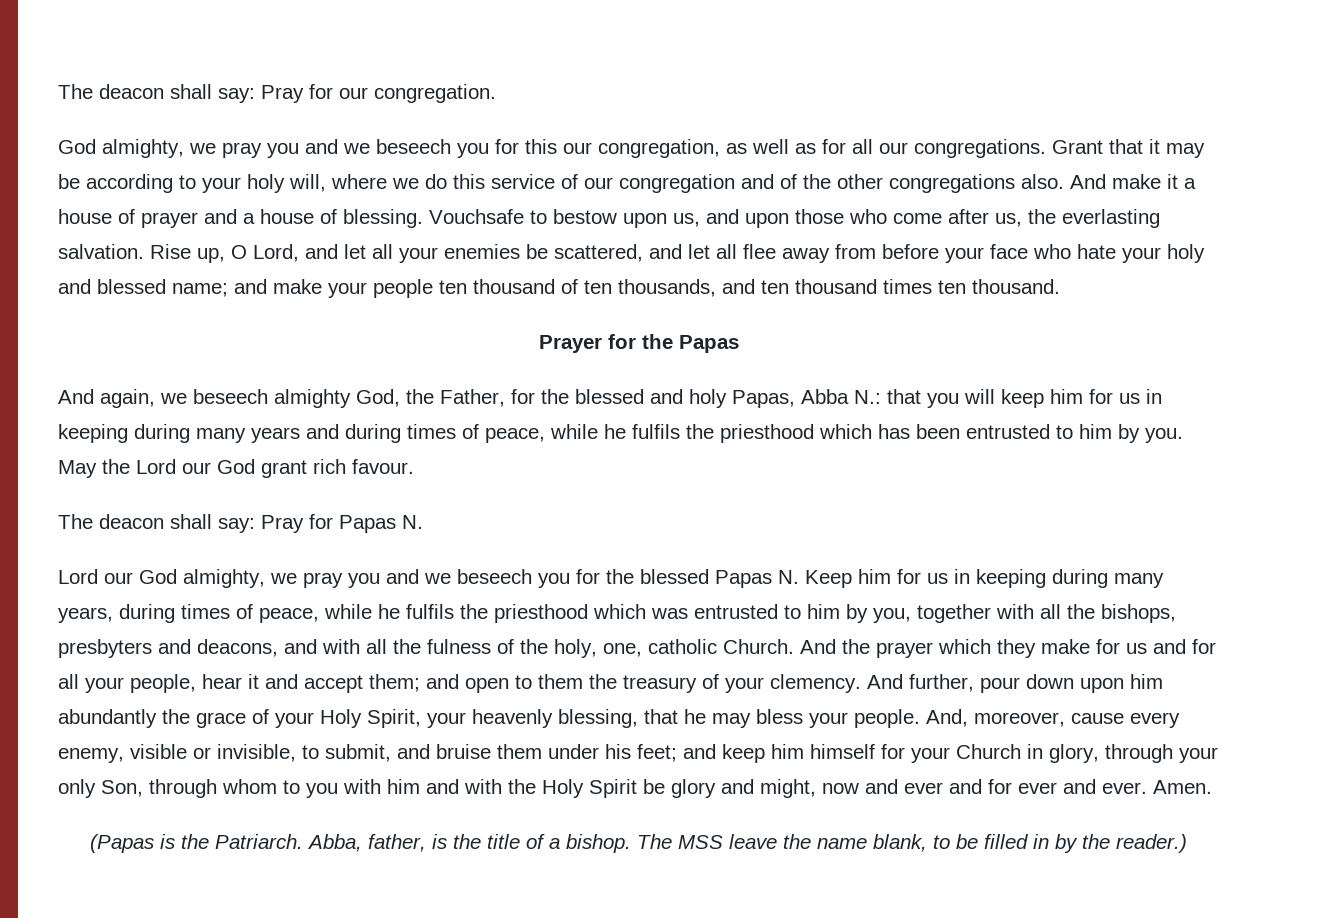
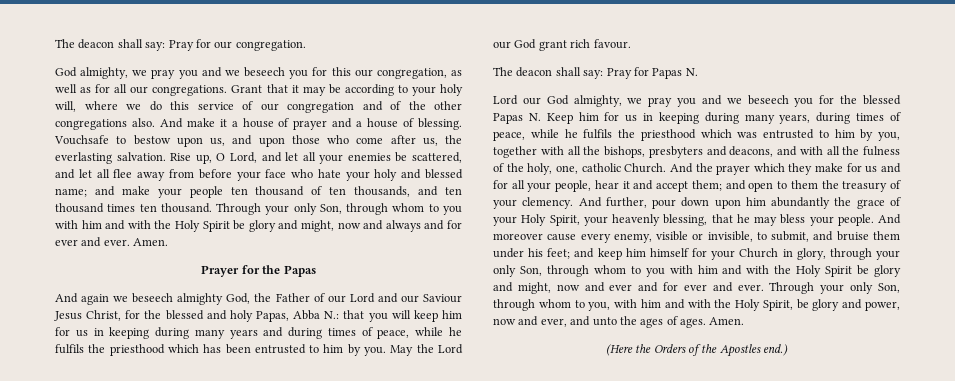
+ Through your only Son, through whom to you with him and with the Holy Spirit be glory and might, now and always and for ever and ever. Amen.
- And again, we beseech almighty God, the Father, for the blessed and holy Papas, Abba N.: that you will keep him for us in keeping during many years and during times of peace, while he fulfils the priesthood which has been entrusted to him by you.
+ And again we beseech almighty God, the Father of our Lord and our Saviour Jesus Christ, for the blessed and holy Papas, Abba N.: that you will keep him for us in keeping during many years and during times of peace, while he fulfils the priesthood which has been entrusted to him by you.
- And, moreover, cause every enemy, visible or invisible, to submit, and bruise them under his feet; and keep him himself for your Church in glory, through your only Son, through whom to you with him and with the Holy Spirit be glory and might, now and ever and for ever and ever.
+ And moreover cause every enemy, visible or invisible, to submit, and bruise them under his feet; and keep him himself for your Church in glory, through your only Son, through whom to you with him and with the Holy Spirit be glory and might, now and ever and for ever and ever.
- Amen.
- (Papas is the Patriarch. Abba, father, is the title of a bishop. The MSS leave the name blank, to be filled in by the reader.)
+ Through your only Son, through whom to you, with him and with the Holy Spirit, be glory and power, now and ever, and unto the ages of ages. Amen.
+ (Here the Orders of the Apostles end.)

